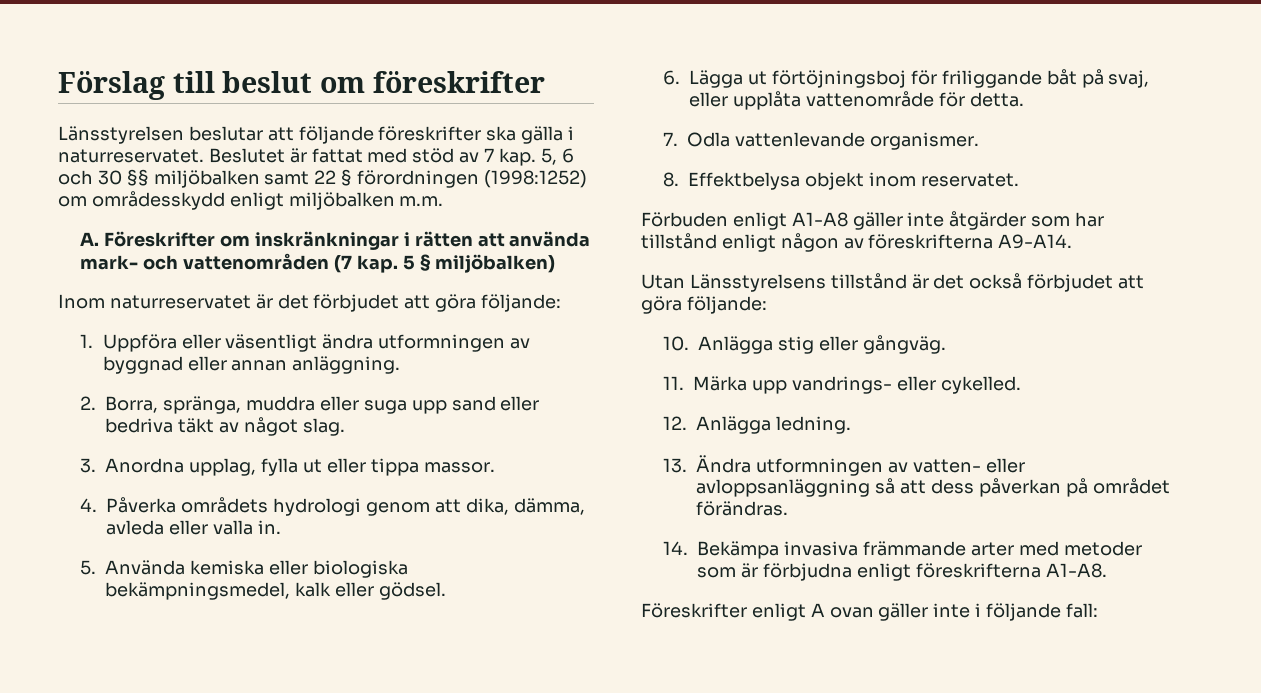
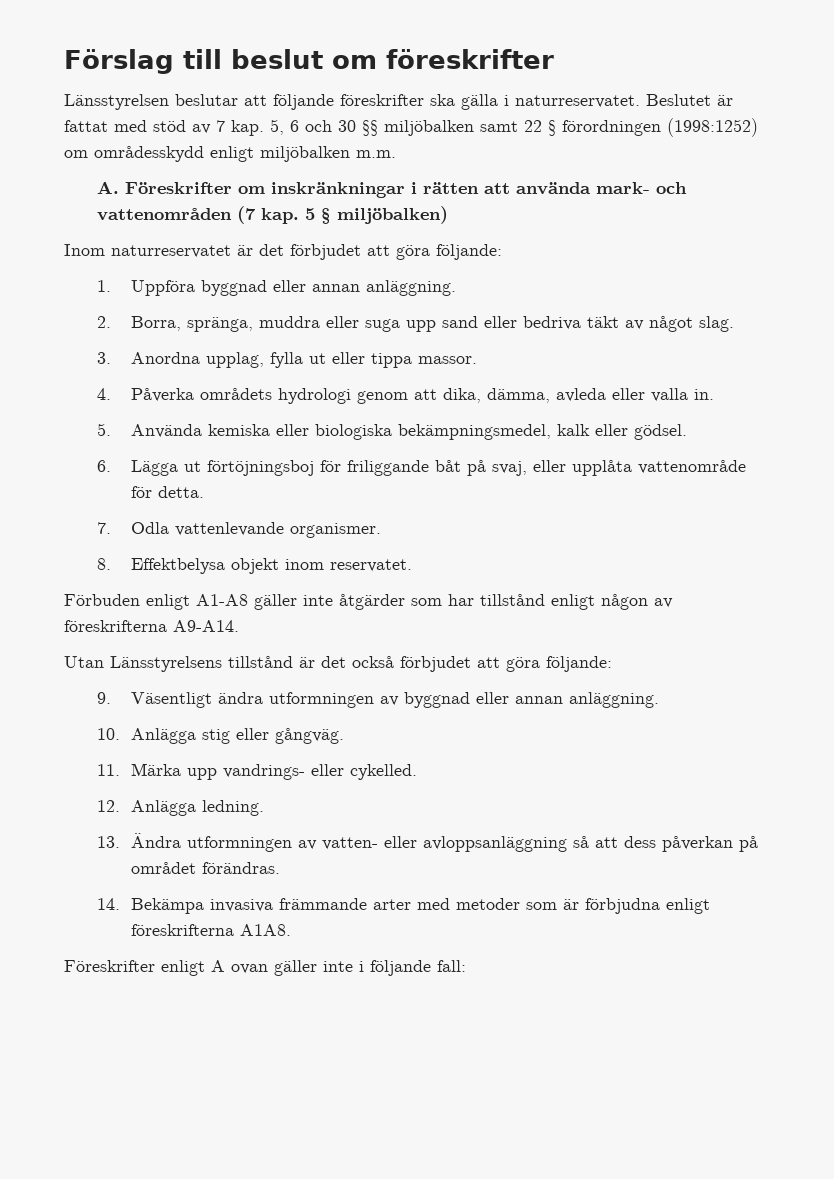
- 1. Uppföra eller väsentligt ändra utformningen av byggnad eller annan anläggning.
+ 1. Uppföra byggnad eller annan anläggning.
+ 9. Väsentligt ändra utformningen av byggnad eller annan anläggning.
- 14. Bekämpa invasiva främmande arter med metoder som är förbjudna enligt föreskrifterna A1-A8.
+ 14. Bekämpa invasiva främmande arter med metoder som är förbjudna enligt föreskrifterna A1A8.

